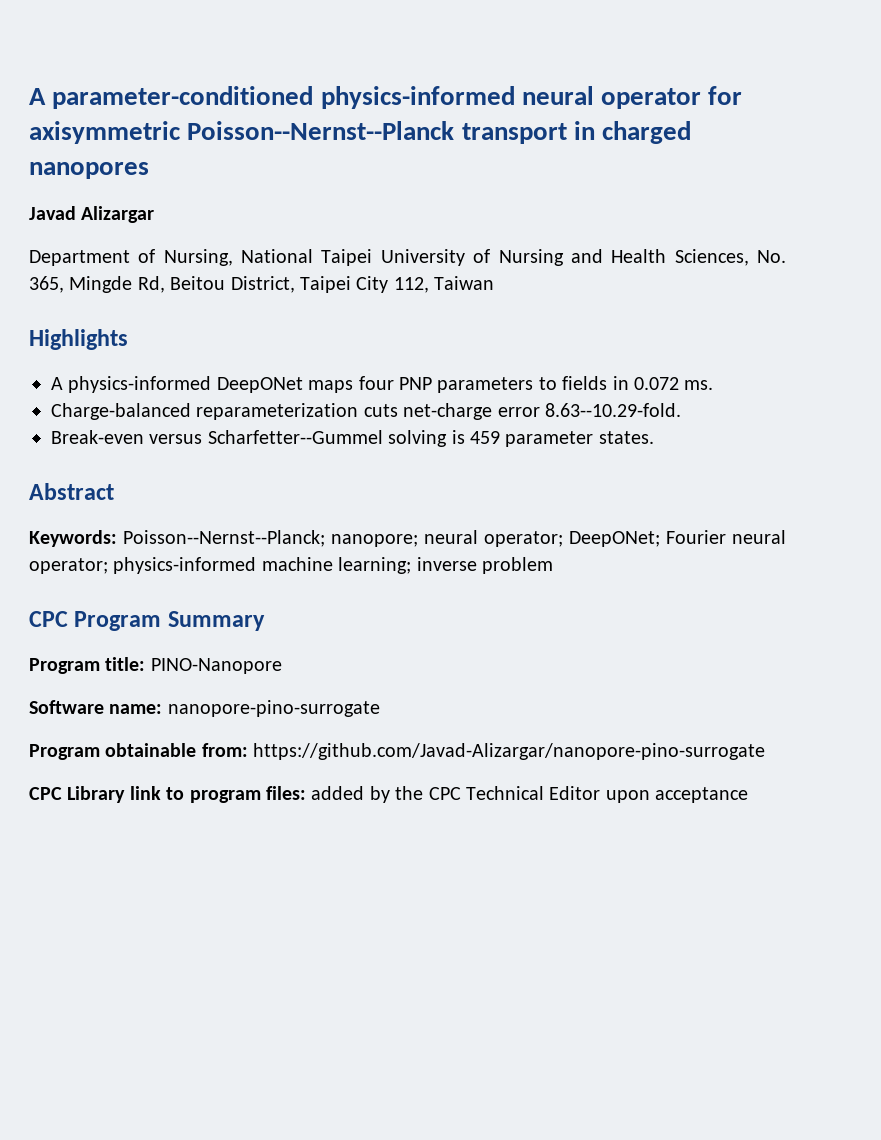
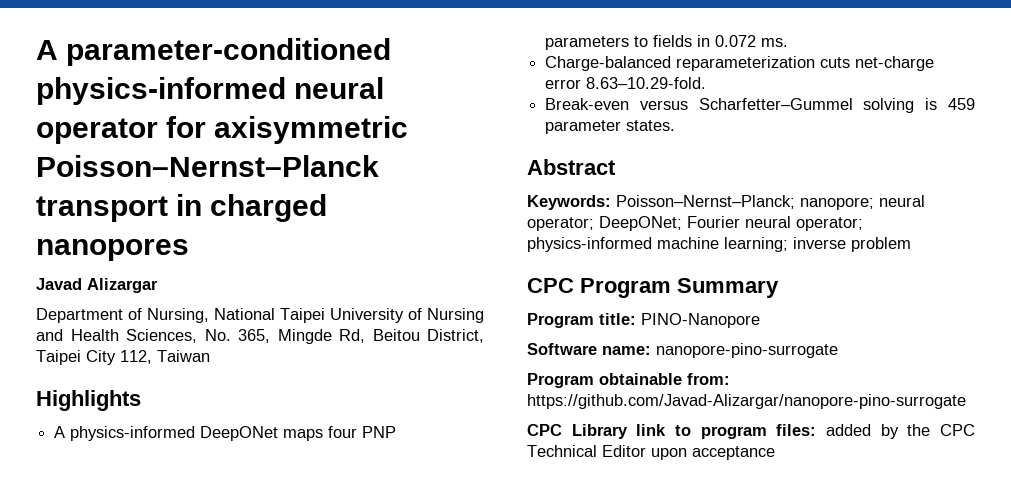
- A parameter-conditioned physics-informed neural operator for axisymmetric Poisson--Nernst--Planck transport in charged nanopores
+ A parameter-conditioned physics-informed neural operator for axisymmetric Poisson–Nernst–Planck transport in charged nanopores
- Charge-balanced reparameterization cuts net-charge error 8.63--10.29-fold.
+ Charge-balanced reparameterization cuts net-charge error 8.63–10.29-fold.
- Break-even versus Scharfetter--Gummel solving is 459 parameter states.
+ Break-even versus Scharfetter–Gummel solving is 459 parameter states.
- Keywords: Poisson--Nernst--Planck; nanopore; neural operator; DeepONet; Fourier neural operator; physics-informed machine learning; inverse problem
+ Keywords: Poisson–Nernst–Planck; nanopore; neural operator; DeepONet; Fourier neural operator; physics-informed machine learning; inverse problem

